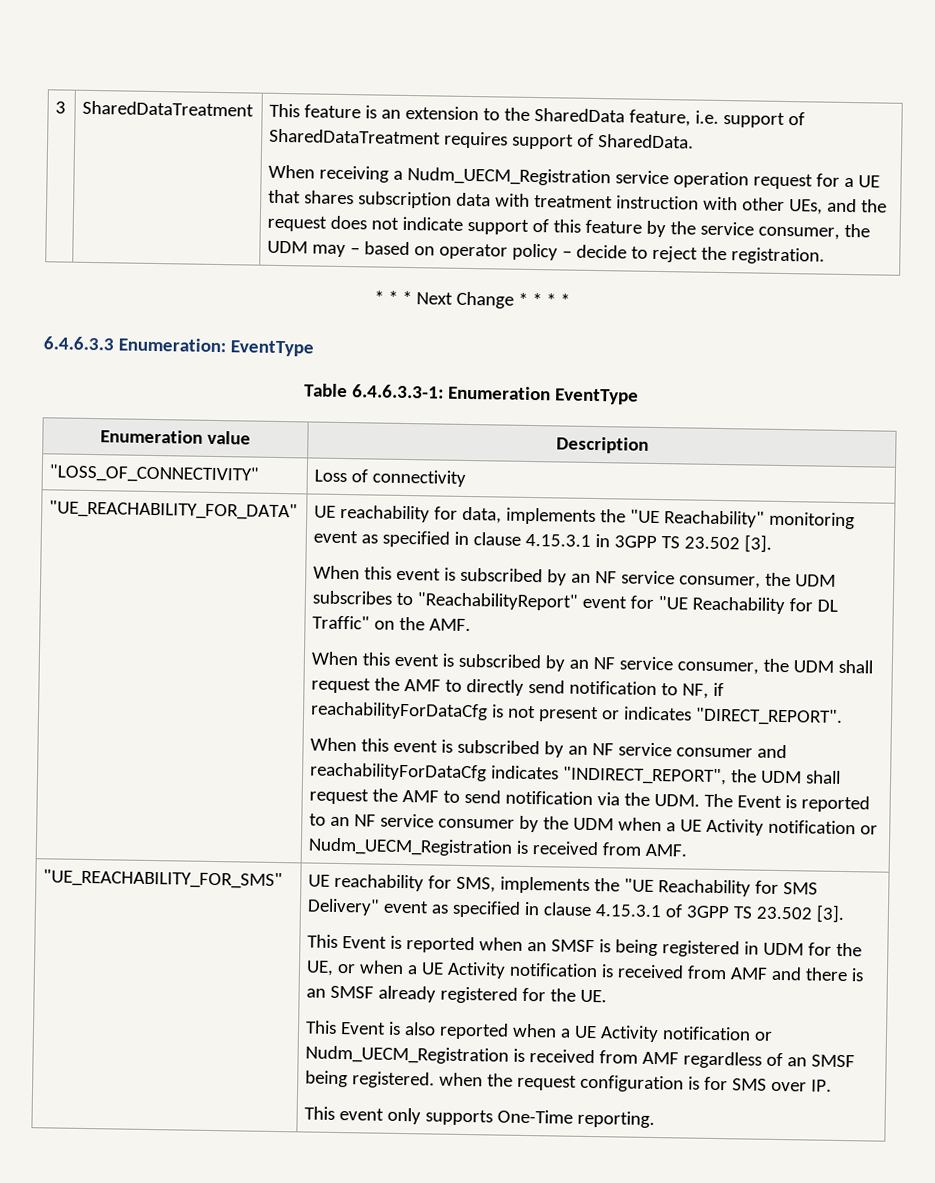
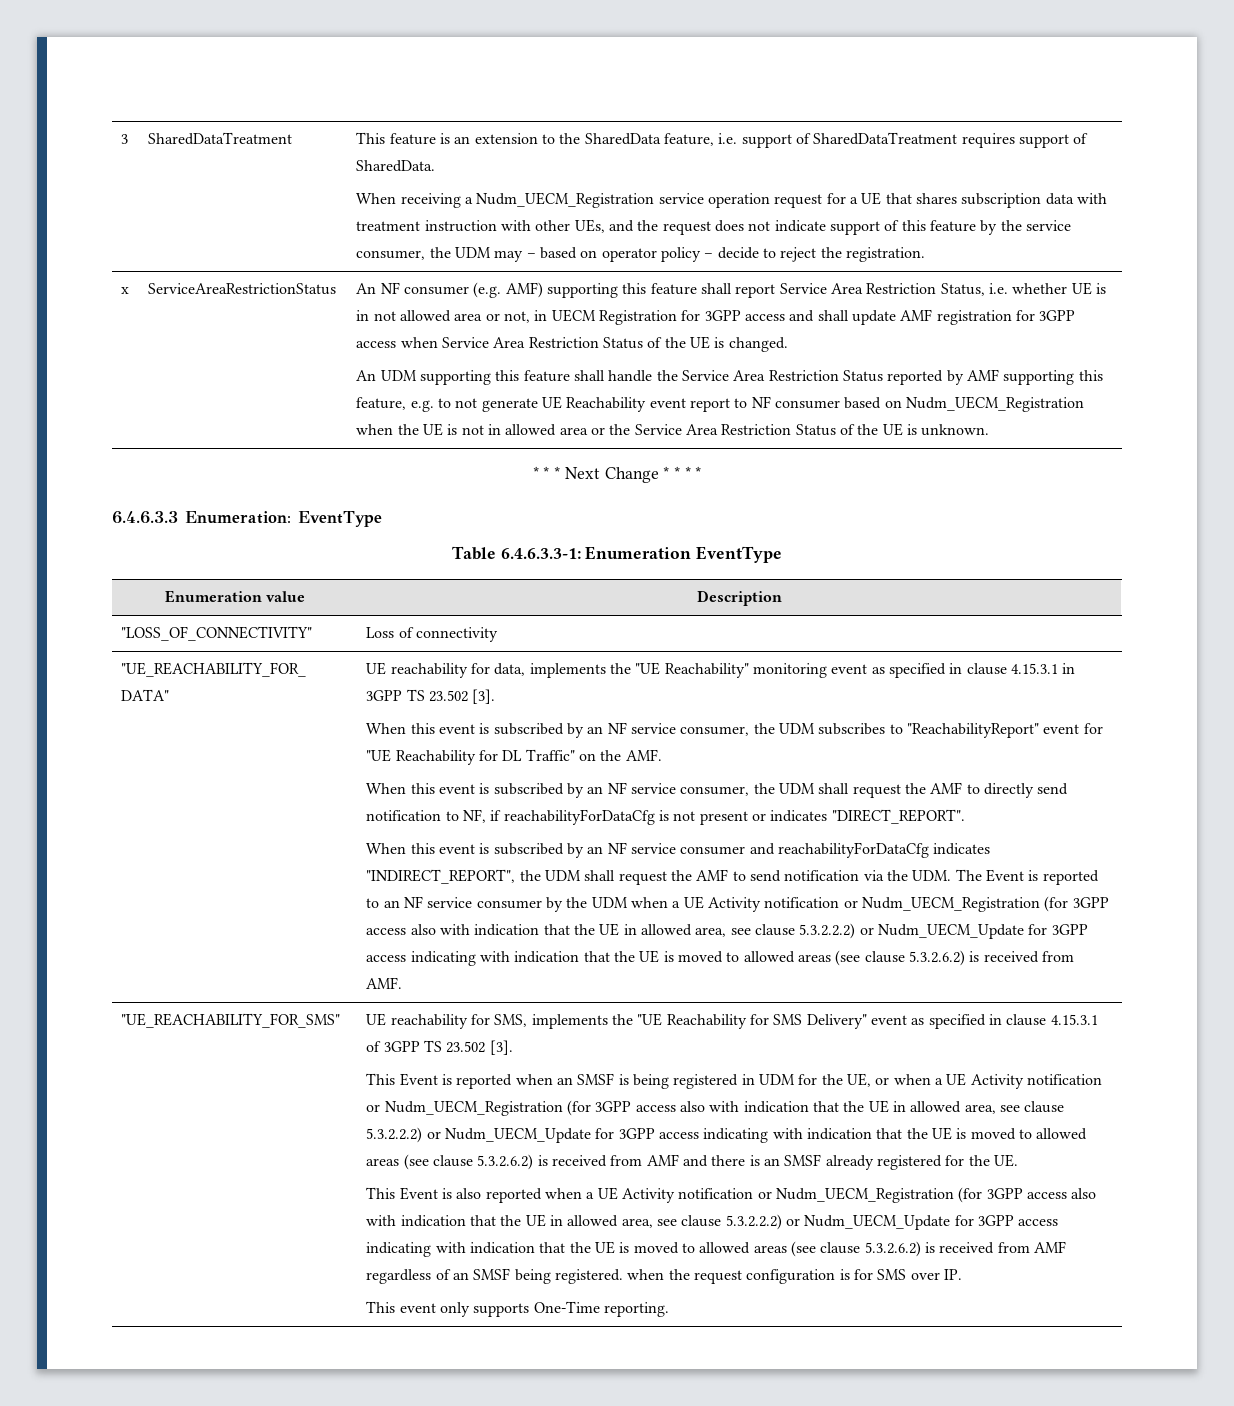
+ x | ServiceAreaRestrictionStatus | An NF consumer (e.g. AMF) supporting this feature shall report Service Area Restriction Status, i.e. whether UE is in not allowed area or not, in UECM Registration for 3GPP access and shall update AMF registration for 3GPP access when Service Area Restriction Status of the UE is changed.
+ An UDM supporting this feature shall handle the Service Area Restriction Status reported by AMF supporting this feature, e.g. to not generate UE Reachability event report to NF consumer based on Nudm_UECM_Registration when the UE is not in allowed area or the Service Area Restriction Status of the UE is unknown.
- When this event is subscribed by an NF service consumer and reachabilityForDataCfg indicates "INDIRECT_REPORT", the UDM shall request the AMF to send notification via the UDM. The Event is reported to an NF service consumer by the UDM when a UE Activity notification or Nudm_UECM_Registration is received from AMF.
+ When this event is subscribed by an NF service consumer and reachabilityForDataCfg indicates "INDIRECT_REPORT", the UDM shall request the AMF to send notification via the UDM. The Event is reported to an NF service consumer by the UDM when a UE Activity notification or Nudm_UECM_Registration (for 3GPP access also with indication that the UE in allowed area, see clause 5.3.2.2.2) or Nudm_UECM_Update for 3GPP access indicating with indication that the UE is moved to allowed areas (see clause 5.3.2.6.2) is received from AMF.
- This Event is reported when an SMSF is being registered in UDM for the UE, or when a UE Activity notification is received from AMF and there is an SMSF already registered for the UE.
+ This Event is reported when an SMSF is being registered in UDM for the UE, or when a UE Activity notification or Nudm_UECM_Registration (for 3GPP access also with indication that the UE in allowed area, see clause 5.3.2.2.2) or Nudm_UECM_Update for 3GPP access indicating with indication that the UE is moved to allowed areas (see clause 5.3.2.6.2) is received from AMF and there is an SMSF already registered for the UE.
- This Event is also reported when a UE Activity notification or Nudm_UECM_Registration is received from AMF regardless of an SMSF being registered. when the request configuration is for SMS over IP.
+ This Event is also reported when a UE Activity notification or Nudm_UECM_Registration (for 3GPP access also with indication that the UE in allowed area, see clause 5.3.2.2.2) or Nudm_UECM_Update for 3GPP access indicating with indication that the UE is moved to allowed areas (see clause 5.3.2.6.2) is received from AMF regardless of an SMSF being registered. when the request configuration is for SMS over IP.

